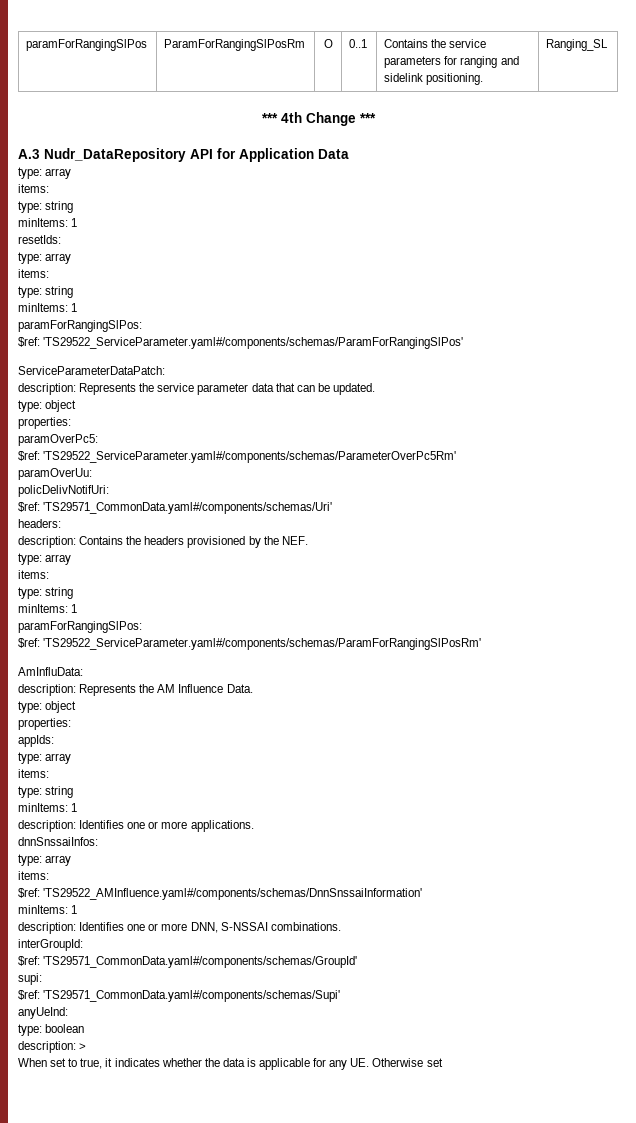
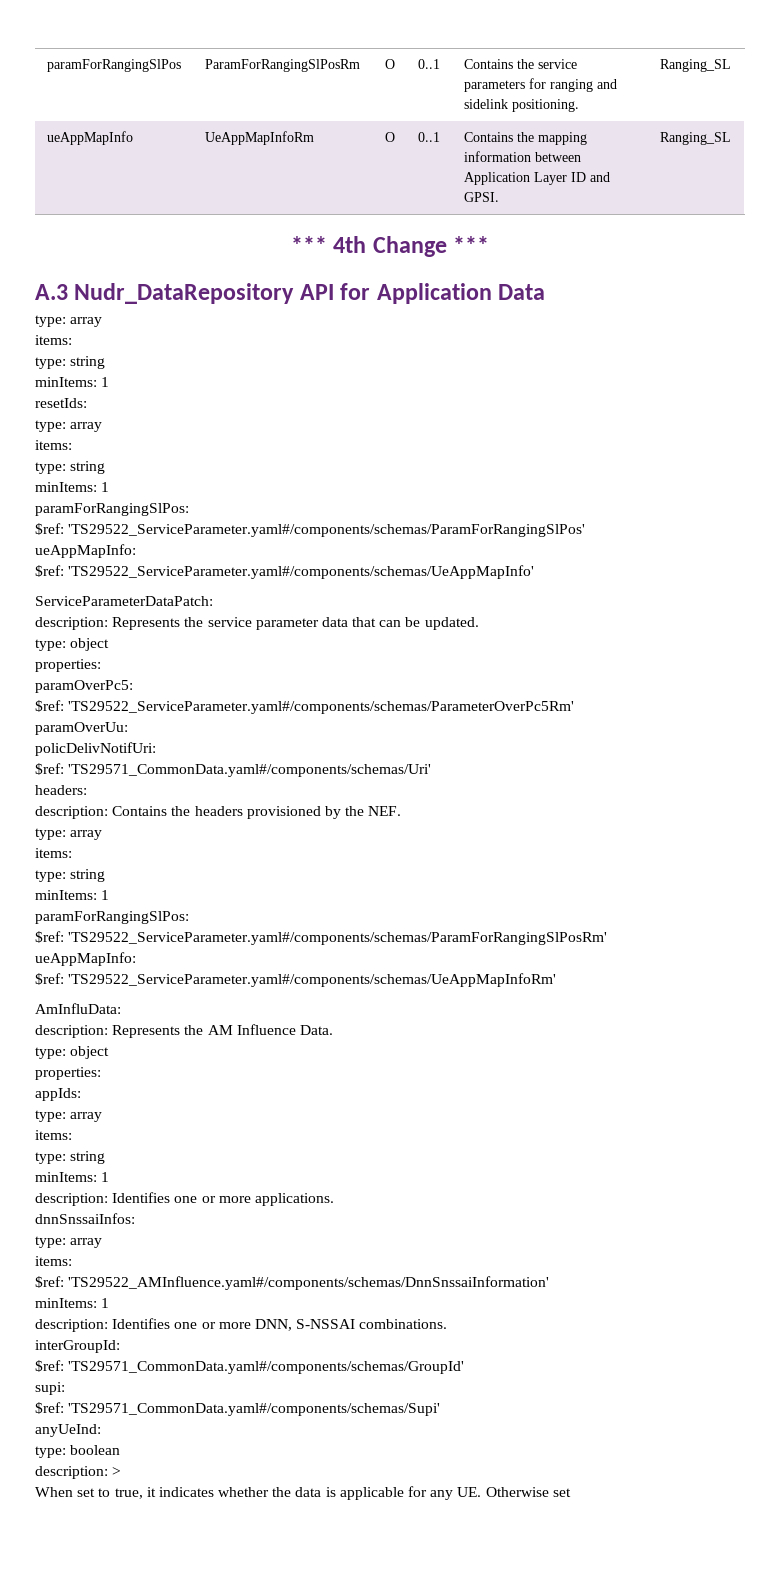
+ ueAppMapInfo | UeAppMapInfoRm | O | 0..1 | Contains the mapping information between Application Layer ID and GPSI. | Ranging_SL
  $ref: 'TS29522_ServiceParameter.yaml#/components/schemas/ParamForRangingSlPos'
+ ueAppMapInfo:
+ $ref: 'TS29522_ServiceParameter.yaml#/components/schemas/UeAppMapInfo'
  $ref: 'TS29522_ServiceParameter.yaml#/components/schemas/ParamForRangingSlPosRm'
+ ueAppMapInfo:
+ $ref: 'TS29522_ServiceParameter.yaml#/components/schemas/UeAppMapInfoRm'

